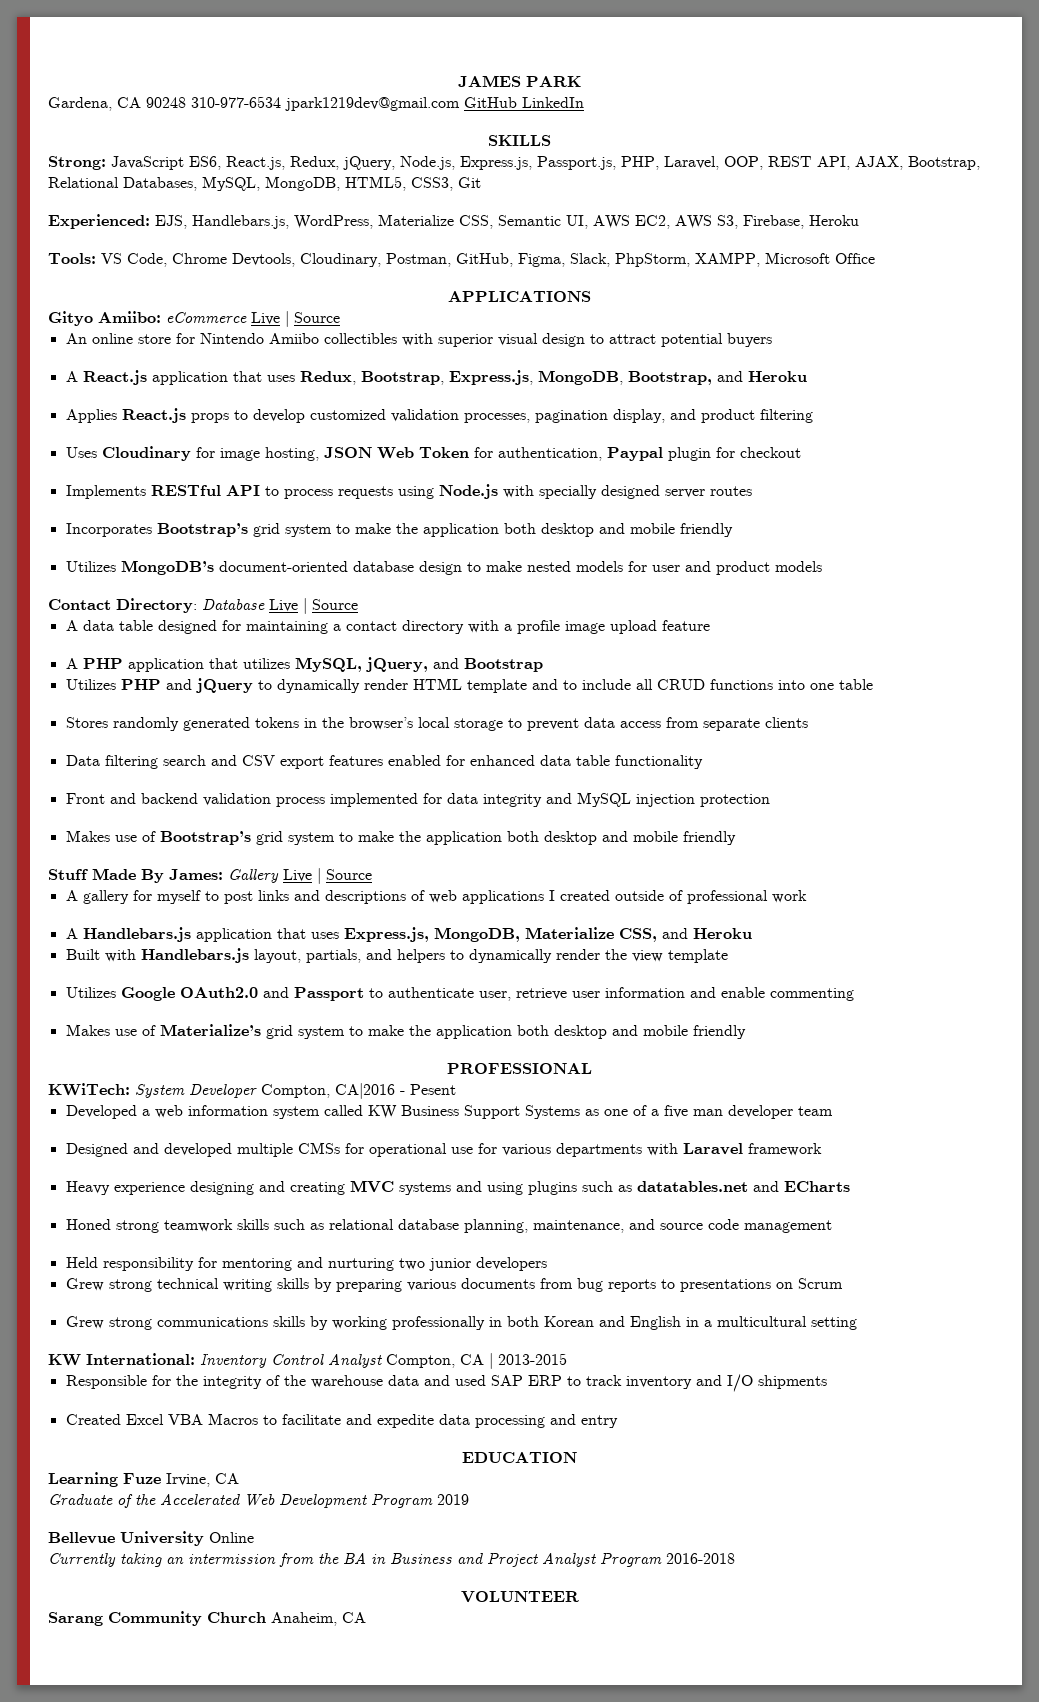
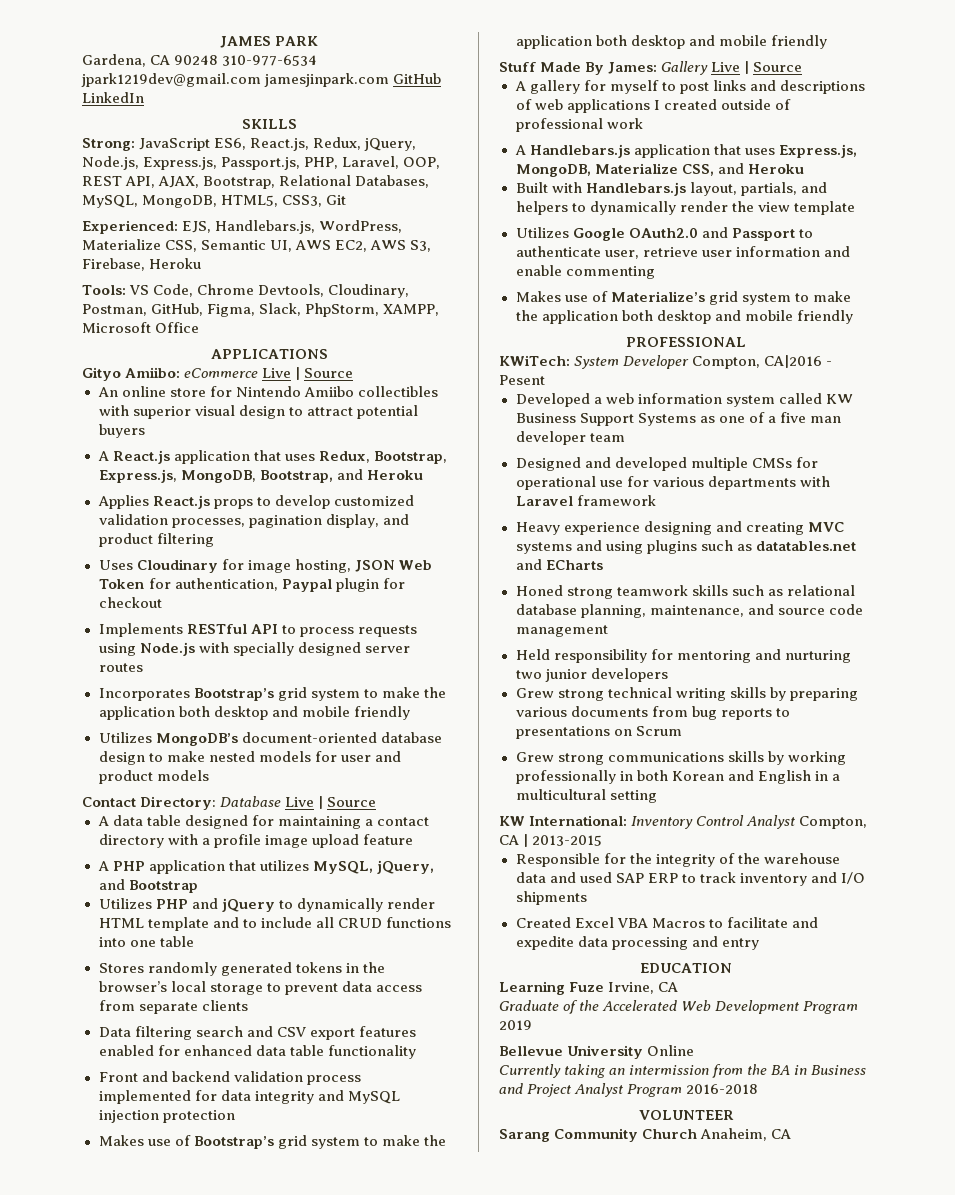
- Gardena, CA 90248 310-977-6534 jpark1219dev@gmail.com GitHub LinkedIn
+ Gardena, CA 90248 310-977-6534 jpark1219dev@gmail.com jamesjinpark.com GitHub LinkedIn

